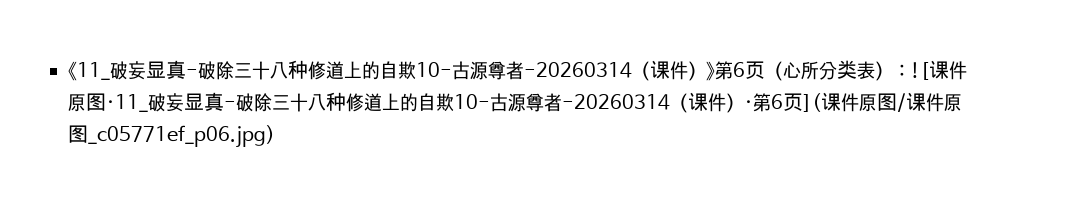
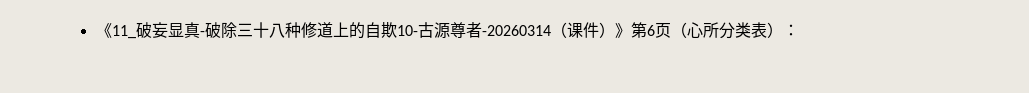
- 《11_破妄显真-破除三十八种修道上的自欺10-古源尊者-20260314（课件）》第6页（心所分类表）：![课件原图·11_破妄显真-破除三十八种修道上的自欺10-古源尊者-20260314（课件）·第6页](课件原图/课件原图_c05771ef_p06.jpg)
+ 《11_破妄显真-破除三十八种修道上的自欺10-古源尊者-20260314（课件）》第6页（心所分类表）：

